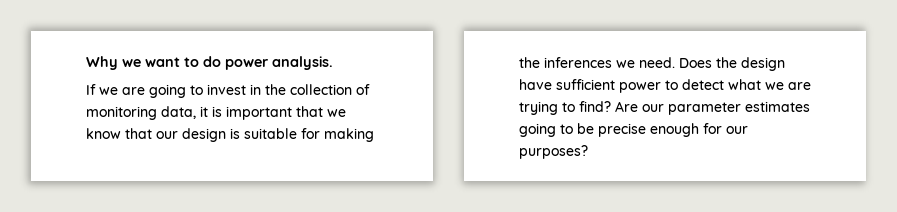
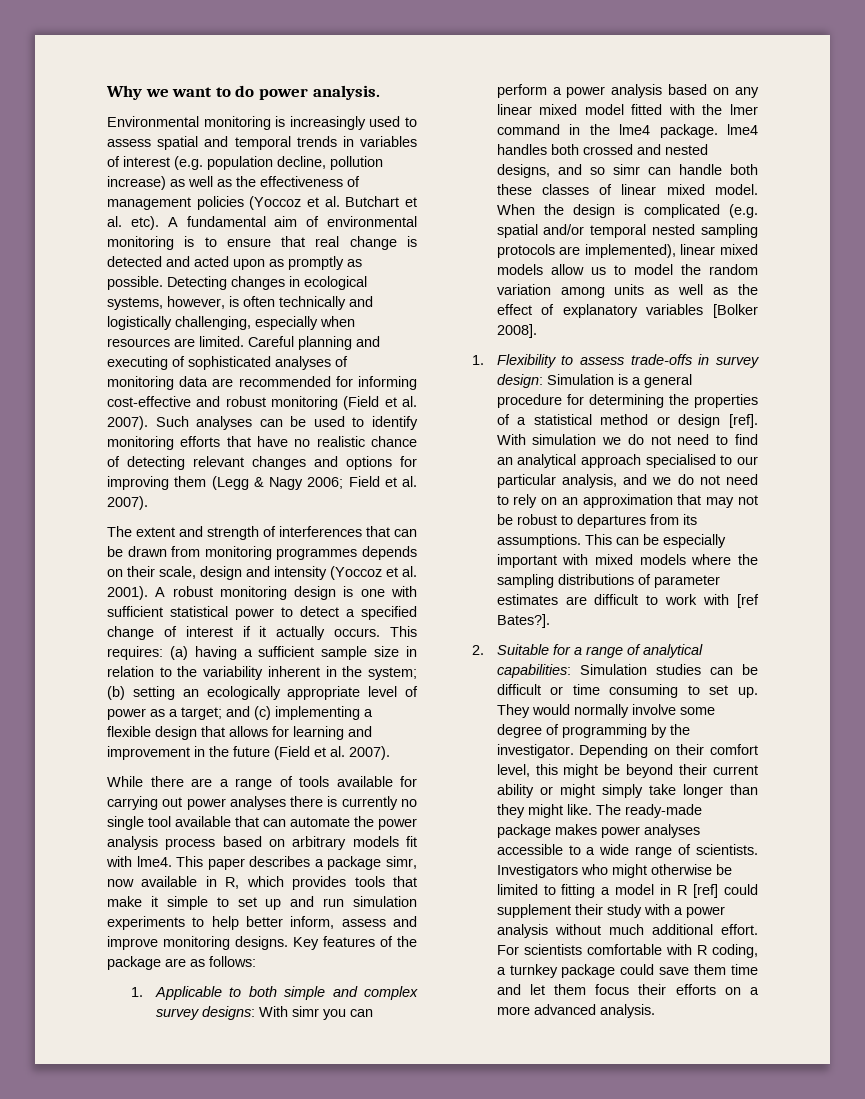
- If we are going to invest in the collection of monitoring data, it is important that we know that our design is suitable for making the inferences we need. Does the design have sufficient power to detect what we are trying to find? Are our parameter estimates going to be precise enough for our purposes?
+ Environmental monitoring is increasingly used to assess spatial and temporal trends in variables of interest (e.g. population decline, pollution increase) as well as the effectiveness of management policies (Yoccoz et al. Butchart et al. etc). A fundamental aim of environmental monitoring is to ensure that real change is detected and acted upon as promptly as possible. Detecting changes in ecological systems, however, is often technically and logistically challenging, especially when resources are limited. Careful planning and executing of sophisticated analyses of monitoring data are recommended for informing cost-effective and robust monitoring (Field et al. 2007). Such analyses can be used to identify monitoring efforts that have no realistic chance of detecting relevant changes and options for improving them (Legg & Nagy 2006; Field et al. 2007).
+ The extent and strength of interferences that can be drawn from monitoring programmes depends on their scale, design and intensity (Yoccoz et al. 2001). A robust monitoring design is one with sufficient statistical power to detect a specified change of interest if it actually occurs. This requires: (a) having a sufficient sample size in relation to the variability inherent in the system; (b) setting an ecologically appropriate level of power as a target; and (c) implementing a flexible design that allows for learning and improvement in the future (Field et al. 2007).
+ While there are a range of tools available for carrying out power analyses there is currently no single tool available that can automate the power analysis process based on arbitrary models fit with lme4. This paper describes a package simr, now available in R, which provides tools that make it simple to set up and run simulation experiments to help better inform, assess and improve monitoring designs. Key features of the package are as follows:
+ 1. Applicable to both simple and complex survey designs: With simr you can perform a power analysis based on any linear mixed model fitted with the lmer command in the lme4 package. lme4 handles both crossed and nested designs, and so simr can handle both these classes of linear mixed model. When the design is complicated (e.g. spatial and/or temporal nested sampling protocols are implemented), linear mixed models allow us to model the random variation among units as well as the effect of explanatory variables [Bolker 2008].
+ 1. Flexibility to assess trade-offs in survey design: Simulation is a general procedure for determining the properties of a statistical method or design [ref]. With simulation we do not need to find an analytical approach specialised to our particular analysis, and we do not need to rely on an approximation that may not be robust to departures from its assumptions. This can be especially important with mixed models where the sampling distributions of parameter estimates are difficult to work with [ref Bates?].
+ 2. Suitable for a range of analytical capabilities: Simulation studies can be difficult or time consuming to set up. They would normally involve some degree of programming by the investigator. Depending on their comfort level, this might be beyond their current ability or might simply take longer than they might like. The ready-made package makes power analyses accessible to a wide range of scientists. Investigators who might otherwise be limited to fitting a model in R [ref] could supplement their study with a power analysis without much additional effort. For scientists comfortable with R coding, a turnkey package could save them time and let them focus their efforts on a more advanced analysis.

